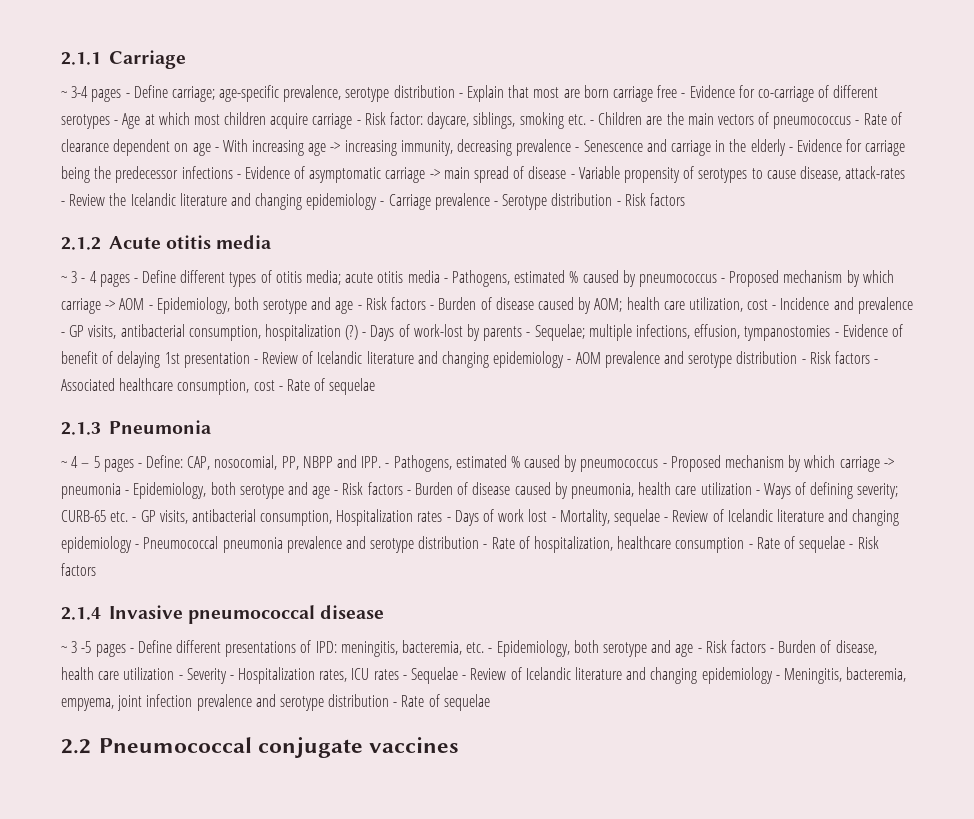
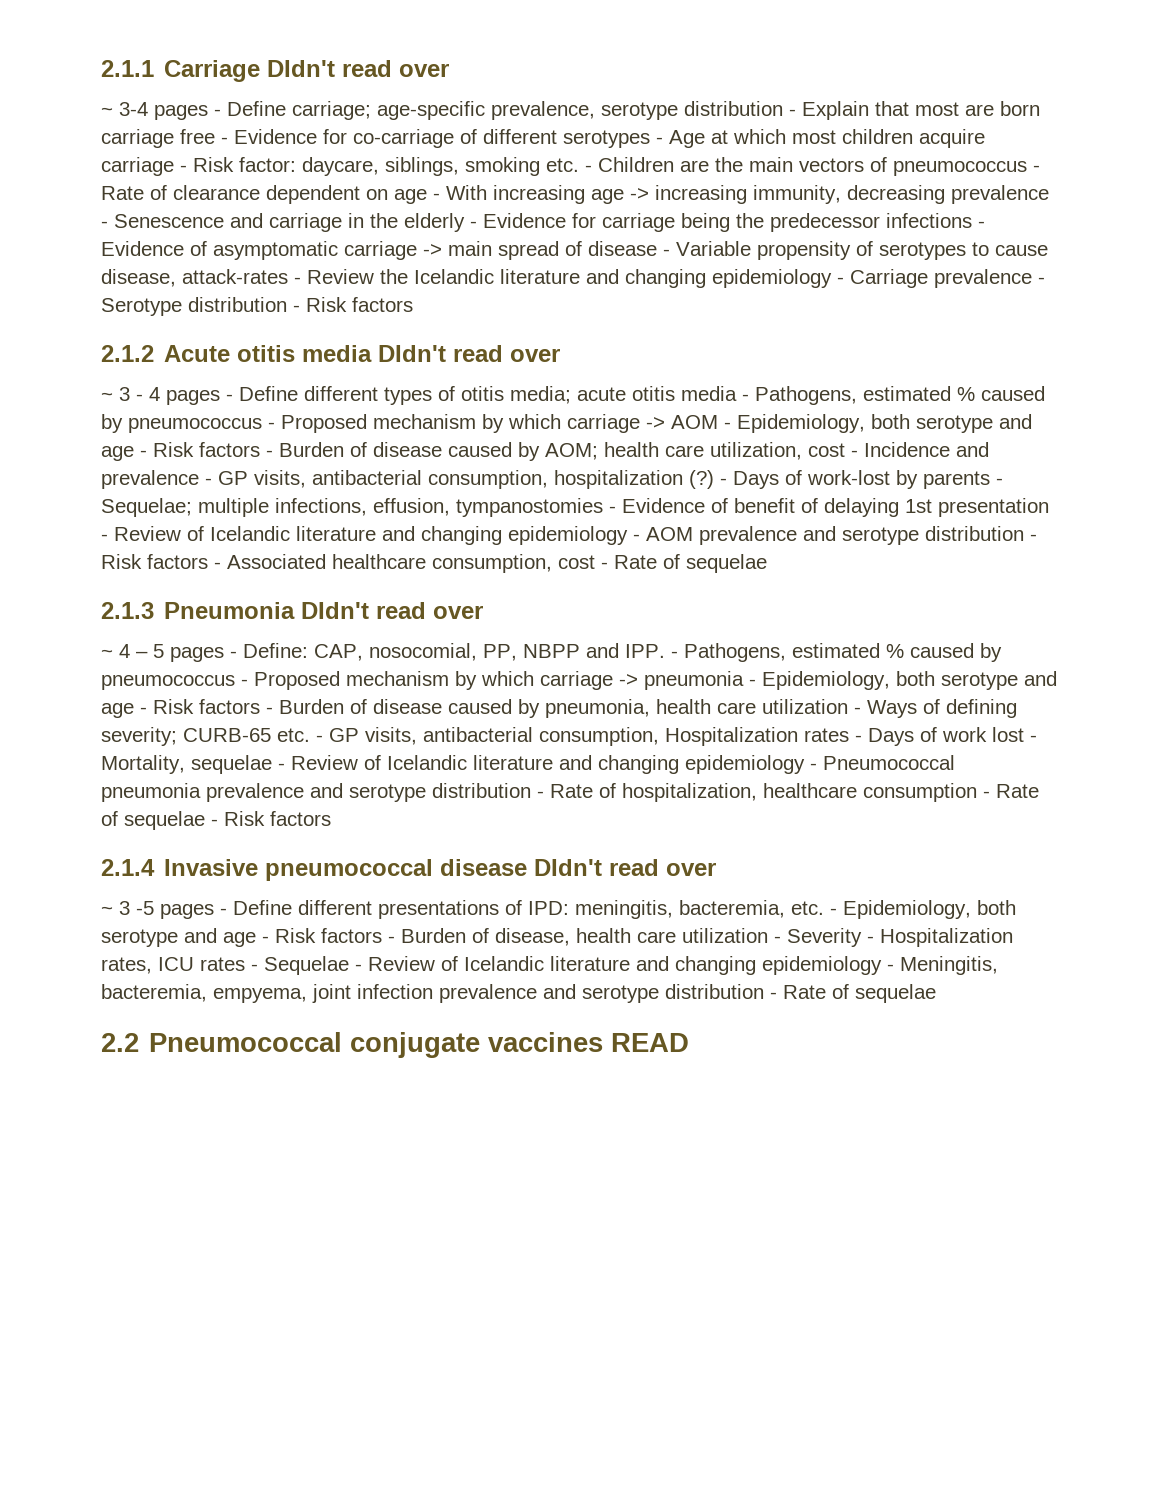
- 2.1.1 Carriage
+ 2.1.1 Carriage DIdn't read over
- 2.1.2 Acute otitis media
+ 2.1.2 Acute otitis media DIdn't read over
- 2.1.3 Pneumonia
+ 2.1.3 Pneumonia DIdn't read over
- 2.1.4 Invasive pneumococcal disease
+ 2.1.4 Invasive pneumococcal disease DIdn't read over
- 2.2 Pneumococcal conjugate vaccines
+ 2.2 Pneumococcal conjugate vaccines READ

